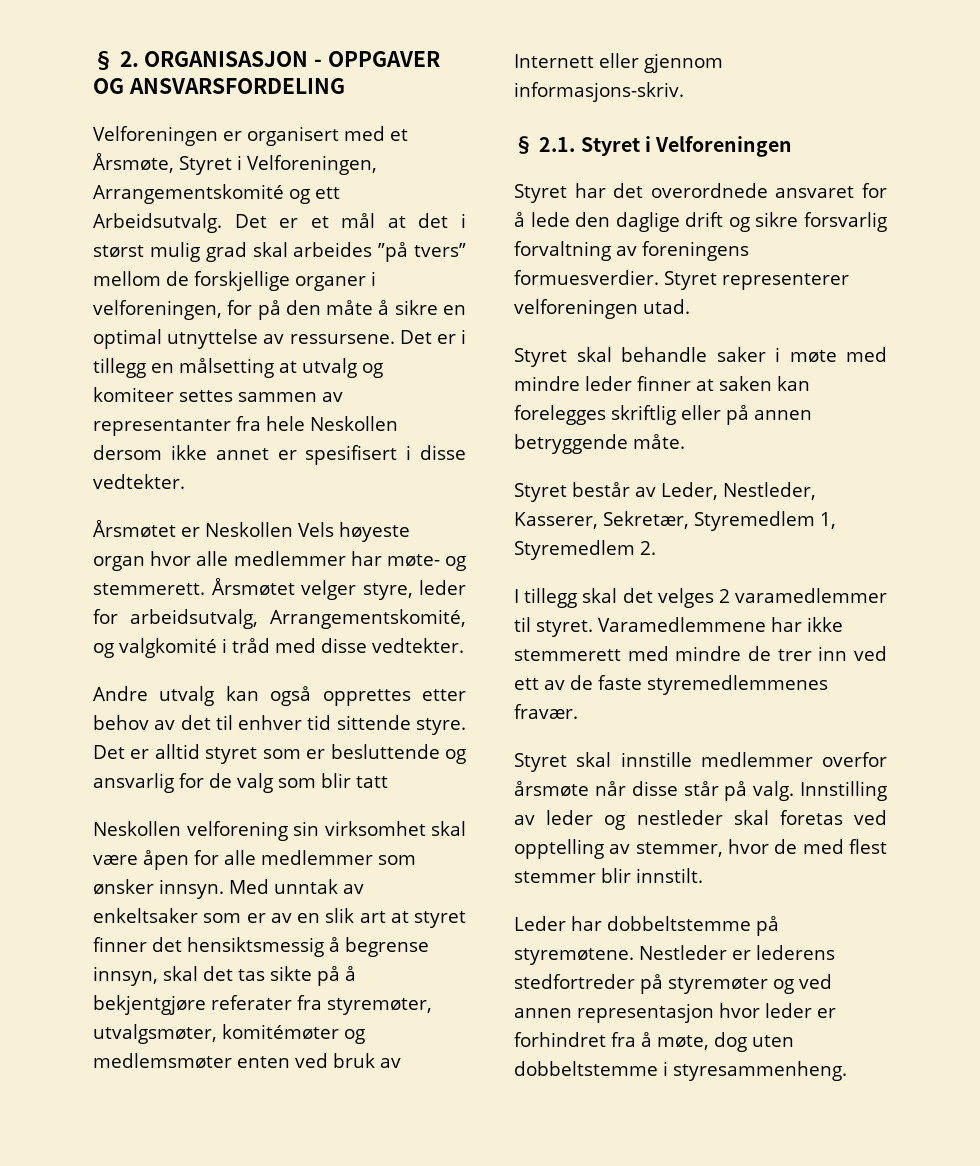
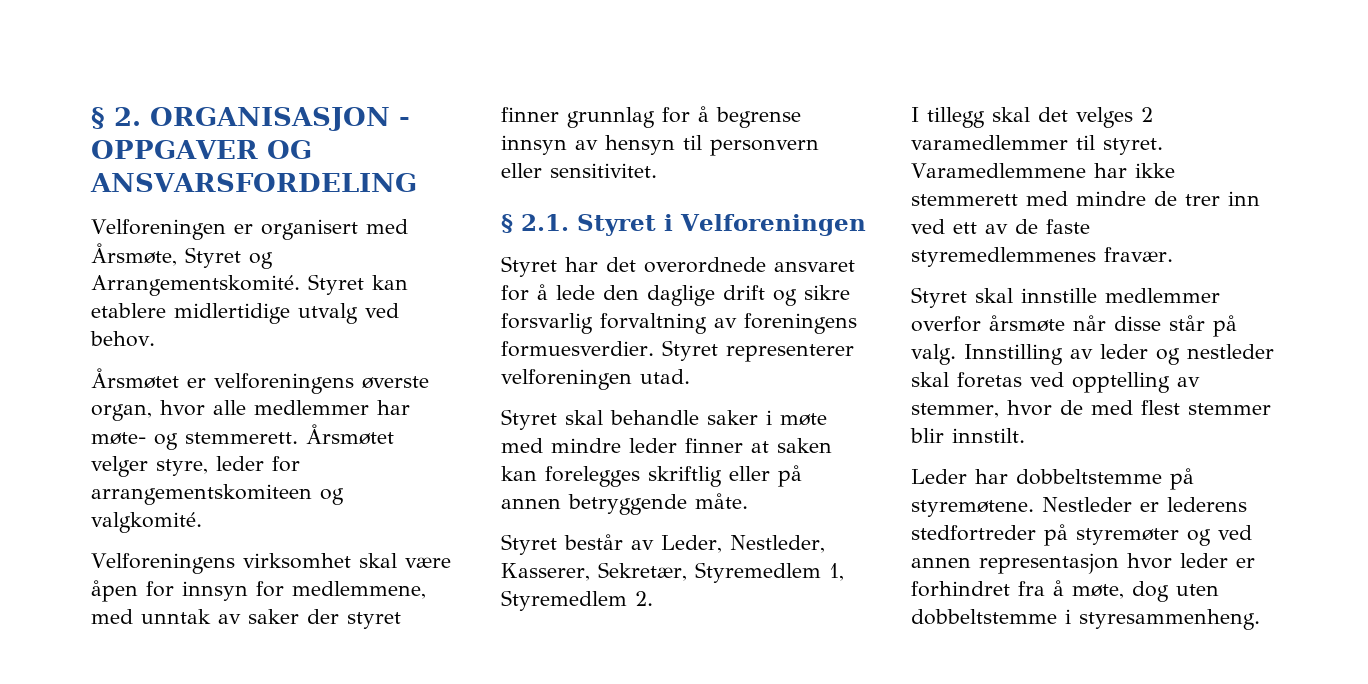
- Velforeningen er organisert med et Årsmøte, Styret i Velforeningen, Arrangementskomité og ett Arbeidsutvalg. Det er et mål at det i størst mulig grad skal arbeides ”på tvers” mellom de forskjellige organer i velforeningen, for på den måte å sikre en optimal utnyttelse av ressursene. Det er i tillegg en målsetting at utvalg og komiteer settes sammen av representanter fra hele Neskollen dersom ikke annet er spesifisert i disse vedtekter.
- Årsmøtet er Neskollen Vels høyeste organ hvor alle medlemmer har møte- og stemmerett.
+ Velforeningen er organisert med Årsmøte, Styret og Arrangementskomité. Styret kan etablere midlertidige utvalg ved behov.
+ Årsmøtet er velforeningens øverste organ, hvor alle medlemmer har møte- og stemmerett.
- Årsmøtet velger styre, leder for arbeidsutvalg, Arrangementskomité, og valgkomité i tråd med disse vedtekter.
- Andre utvalg kan også opprettes etter behov av det til enhver tid sittende styre. Det er alltid styret som er besluttende og ansvarlig for de valg som blir tatt
- Neskollen velforening sin virksomhet skal være åpen for alle medlemmer som ønsker innsyn. Med unntak av enkeltsaker som er av en slik art at styret finner det hensiktsmessig å begrense innsyn, skal det tas sikte på å bekjentgjøre referater fra styremøter, utvalgsmøter, komitémøter og medlemsmøter enten ved bruk av Internett eller gjennom informasjons-skriv.
+ Årsmøtet velger styre, leder for arrangementskomiteen og valgkomité.
+ Velforeningens virksomhet skal være åpen for innsyn for medlemmene, med unntak av saker der styret finner grunnlag for å begrense innsyn av hensyn til personvern eller sensitivitet.

